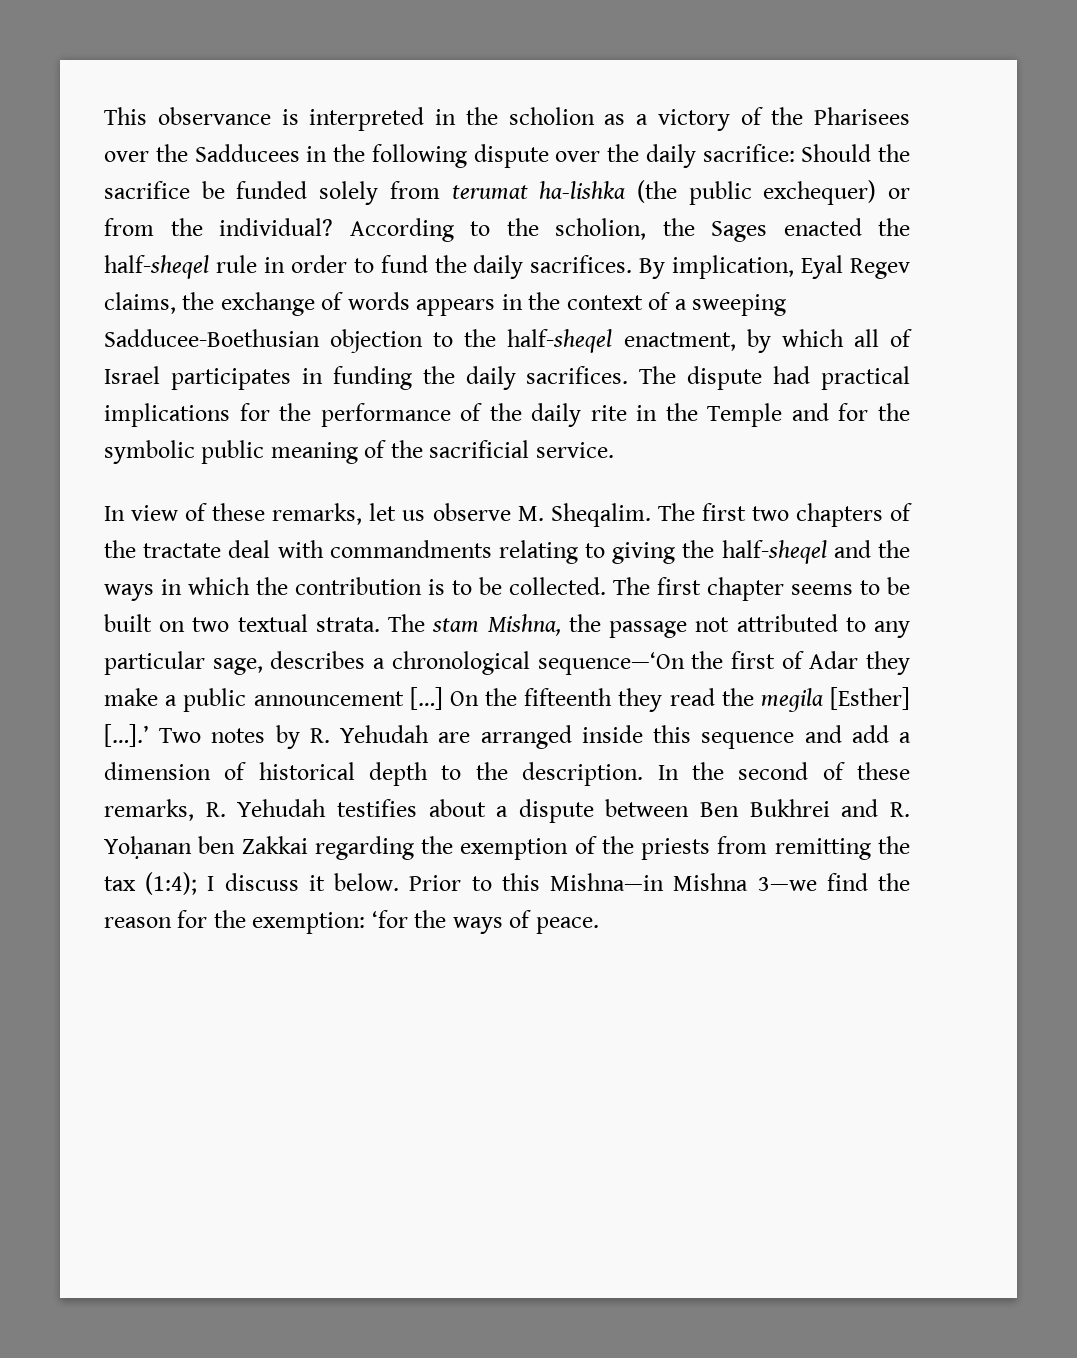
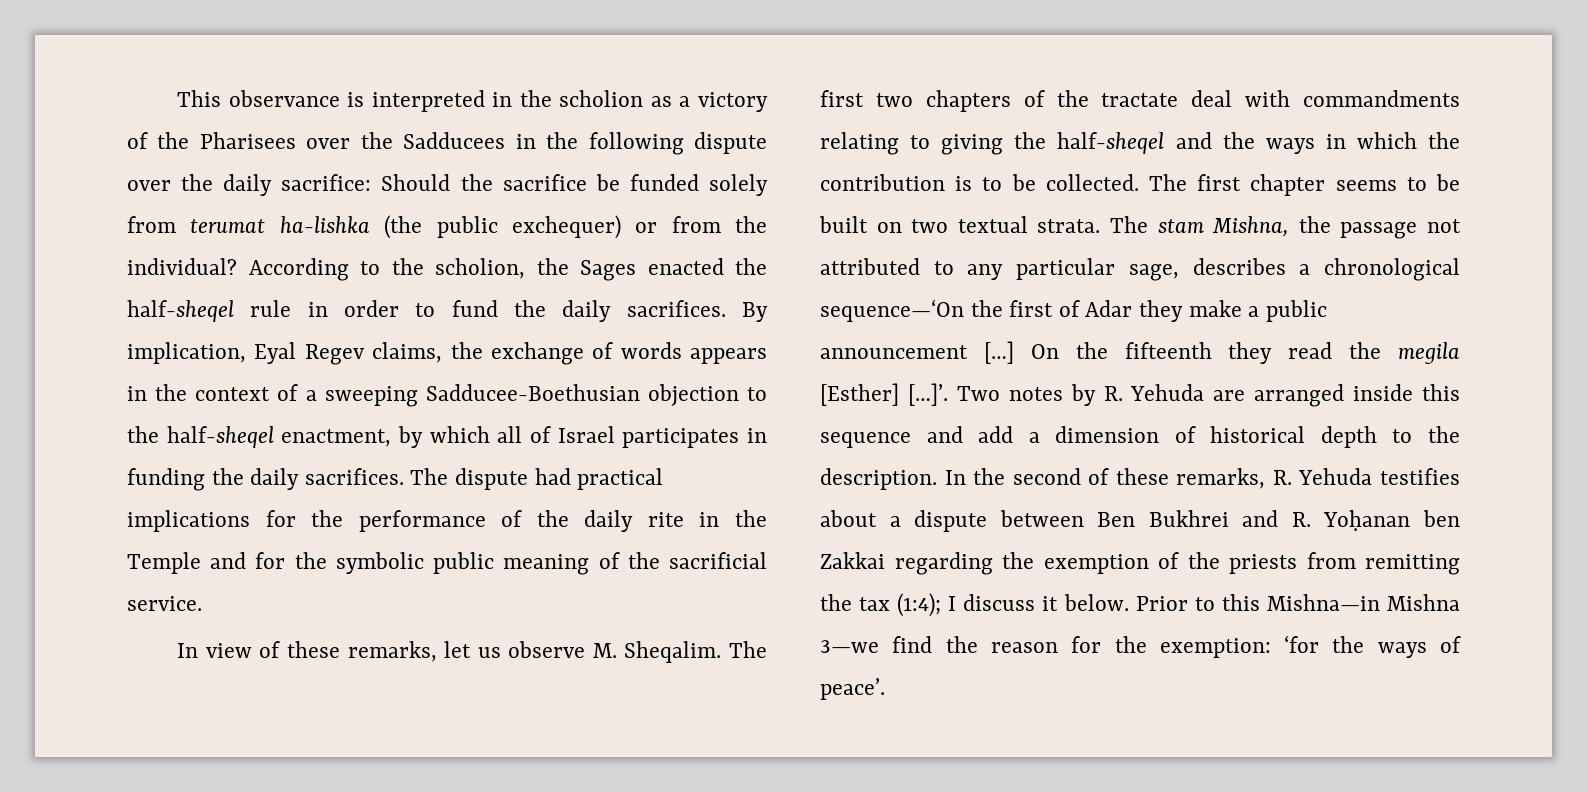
- On the fifteenth they read the megila [Esther] […].’
+ On the fifteenth they read the megila [Esther] […]’.
- Two notes by R. Yehudah are arranged inside this sequence and add a dimension of historical depth to the description.
+ Two notes by R. Yehuda are arranged inside this sequence and add a dimension of historical depth to the description.
- In the second of these remarks, R. Yehudah testifies about a dispute between Ben Bukhrei and R. Yoḥanan ben Zakkai regarding the exemption of the priests from remitting the tax (1:4); I discuss it below.
+ In the second of these remarks, R. Yehuda testifies about a dispute between Ben Bukhrei and R. Yoḥanan ben Zakkai regarding the exemption of the priests from remitting the tax (1:4); I discuss it below.
- Prior to this Mishna—in Mishna 3—we find the reason for the exemption: ‘for the ways of peace.
+ Prior to this Mishna—in Mishna 3—we find the reason for the exemption: ‘for the ways of peace’.

